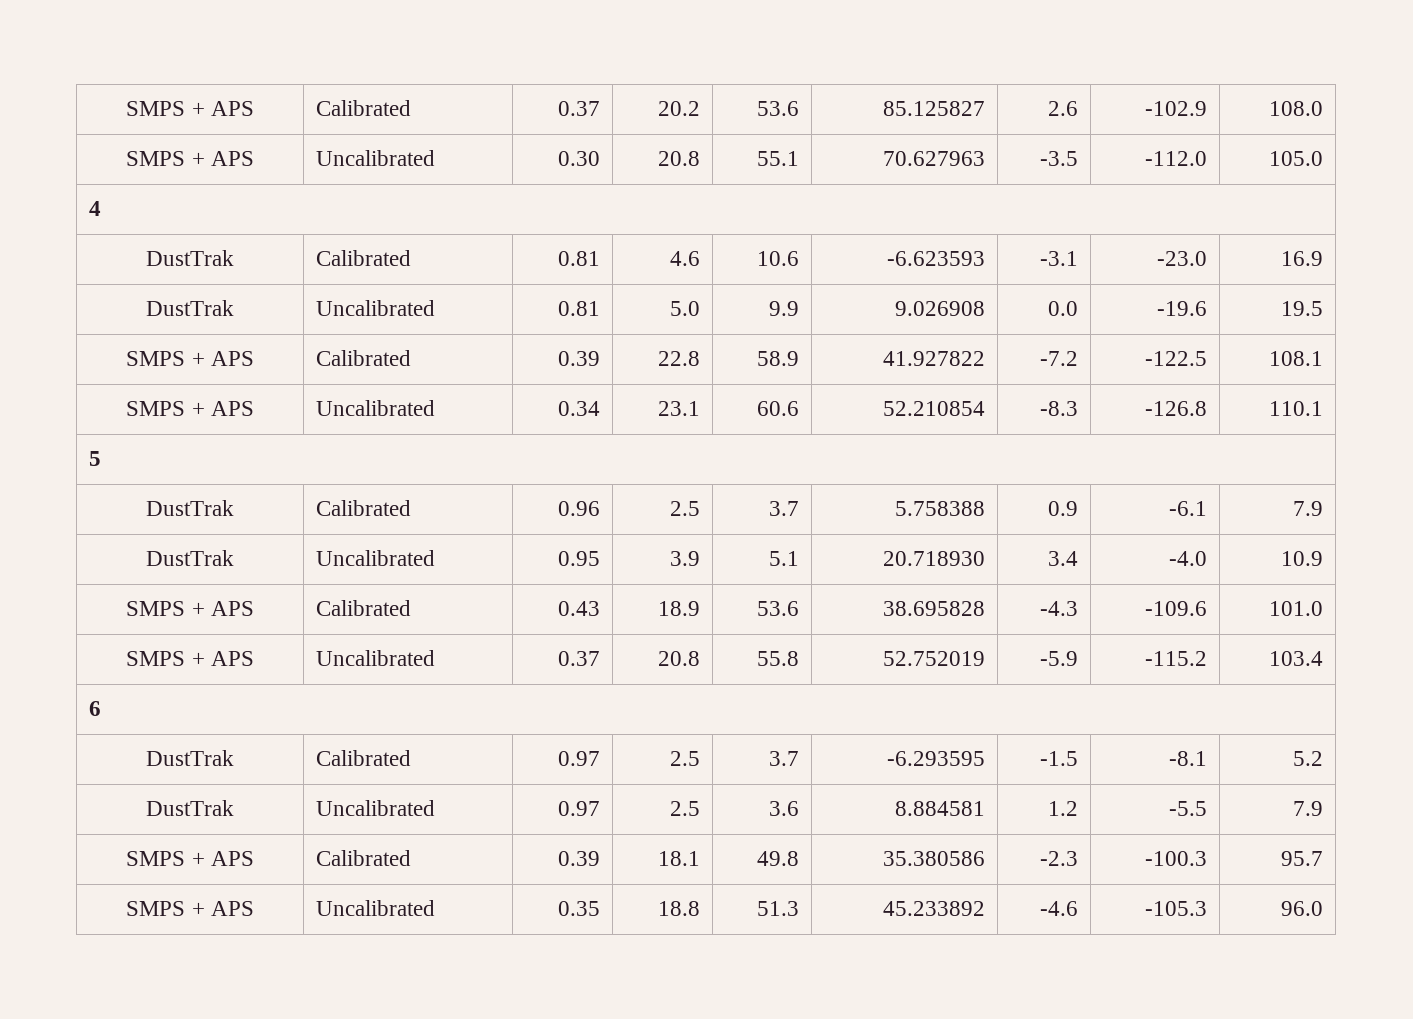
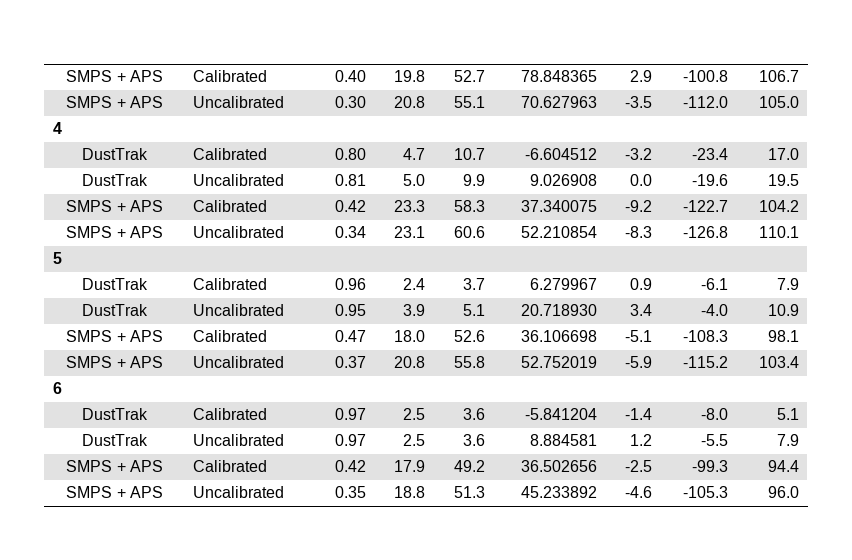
- SMPS + APS | Calibrated | 0.37 | 20.2 | 53.6 | 85.125827 | 2.6 | -102.9 | 108.0
+ SMPS + APS | Calibrated | 0.40 | 19.8 | 52.7 | 78.848365 | 2.9 | -100.8 | 106.7
- DustTrak | Calibrated | 0.81 | 4.6 | 10.6 | -6.623593 | -3.1 | -23.0 | 16.9
+ DustTrak | Calibrated | 0.80 | 4.7 | 10.7 | -6.604512 | -3.2 | -23.4 | 17.0
- SMPS + APS | Calibrated | 0.39 | 22.8 | 58.9 | 41.927822 | -7.2 | -122.5 | 108.1
+ SMPS + APS | Calibrated | 0.42 | 23.3 | 58.3 | 37.340075 | -9.2 | -122.7 | 104.2
- DustTrak | Calibrated | 0.96 | 2.5 | 3.7 | 5.758388 | 0.9 | -6.1 | 7.9
+ DustTrak | Calibrated | 0.96 | 2.4 | 3.7 | 6.279967 | 0.9 | -6.1 | 7.9
- SMPS + APS | Calibrated | 0.43 | 18.9 | 53.6 | 38.695828 | -4.3 | -109.6 | 101.0
+ SMPS + APS | Calibrated | 0.47 | 18.0 | 52.6 | 36.106698 | -5.1 | -108.3 | 98.1
- DustTrak | Calibrated | 0.97 | 2.5 | 3.7 | -6.293595 | -1.5 | -8.1 | 5.2
+ DustTrak | Calibrated | 0.97 | 2.5 | 3.6 | -5.841204 | -1.4 | -8.0 | 5.1
- SMPS + APS | Calibrated | 0.39 | 18.1 | 49.8 | 35.380586 | -2.3 | -100.3 | 95.7
+ SMPS + APS | Calibrated | 0.42 | 17.9 | 49.2 | 36.502656 | -2.5 | -99.3 | 94.4

